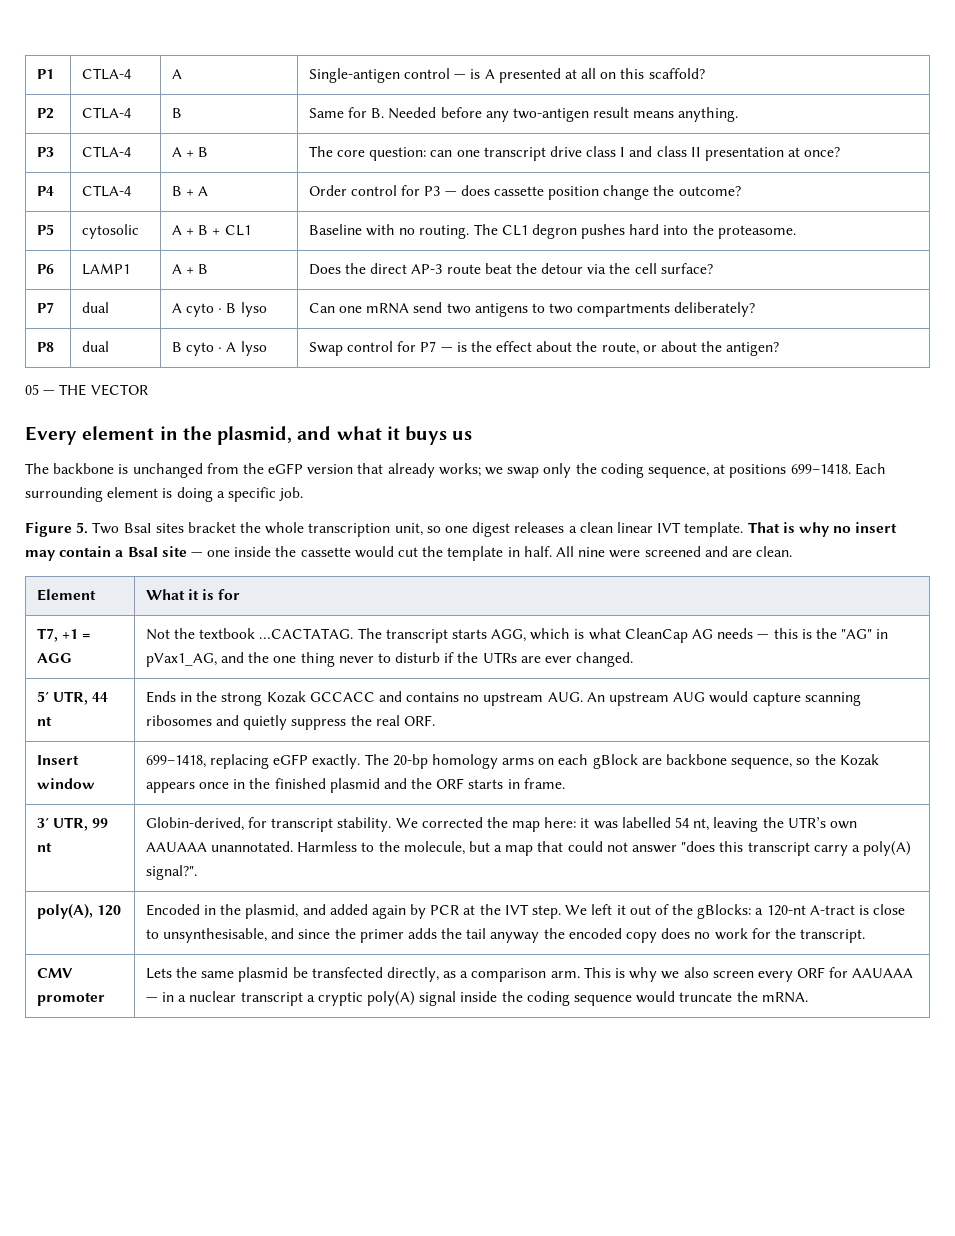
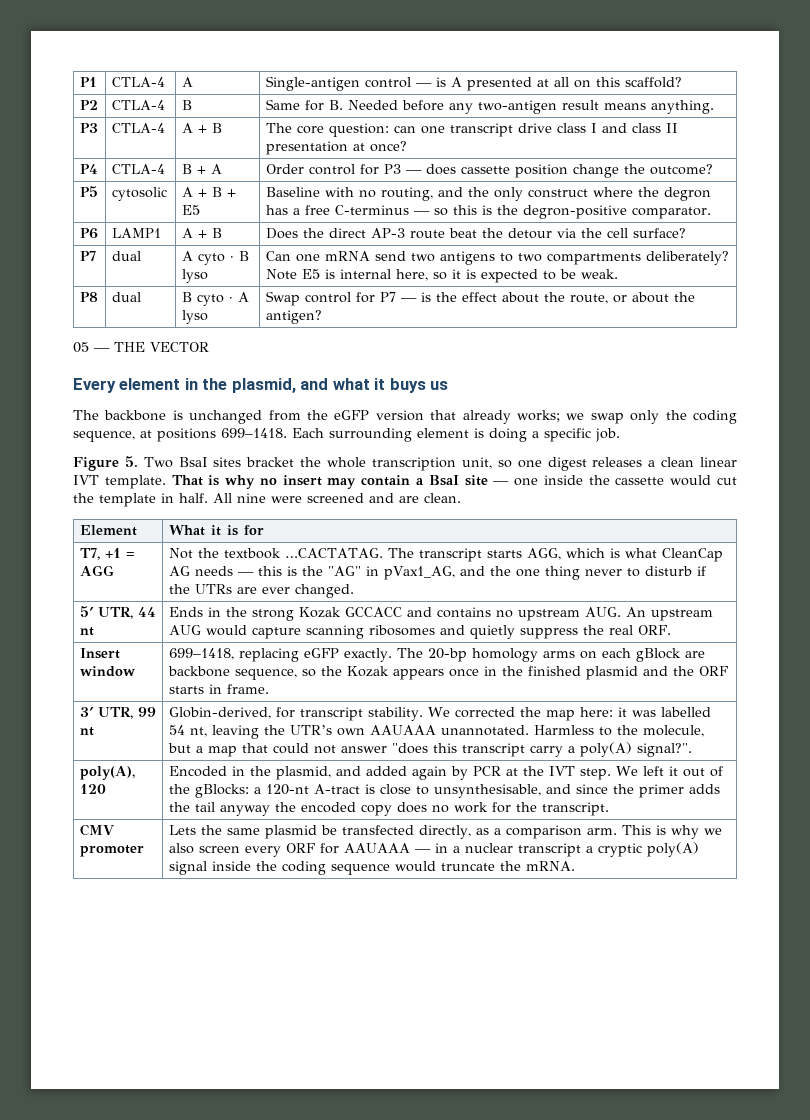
- P5 | cytosolic | A + B + CL1 | Baseline with no routing. The CL1 degron pushes hard into the proteasome.
+ P5 | cytosolic | A + B + E5 | Baseline with no routing, and the only construct where the degron has a free C-terminus — so this is the degron-positive comparator.
- P7 | dual | A cyto · B lyso | Can one mRNA send two antigens to two compartments deliberately?
+ P7 | dual | A cyto · B lyso | Can one mRNA send two antigens to two compartments deliberately? Note E5 is internal here, so it is expected to be weak.

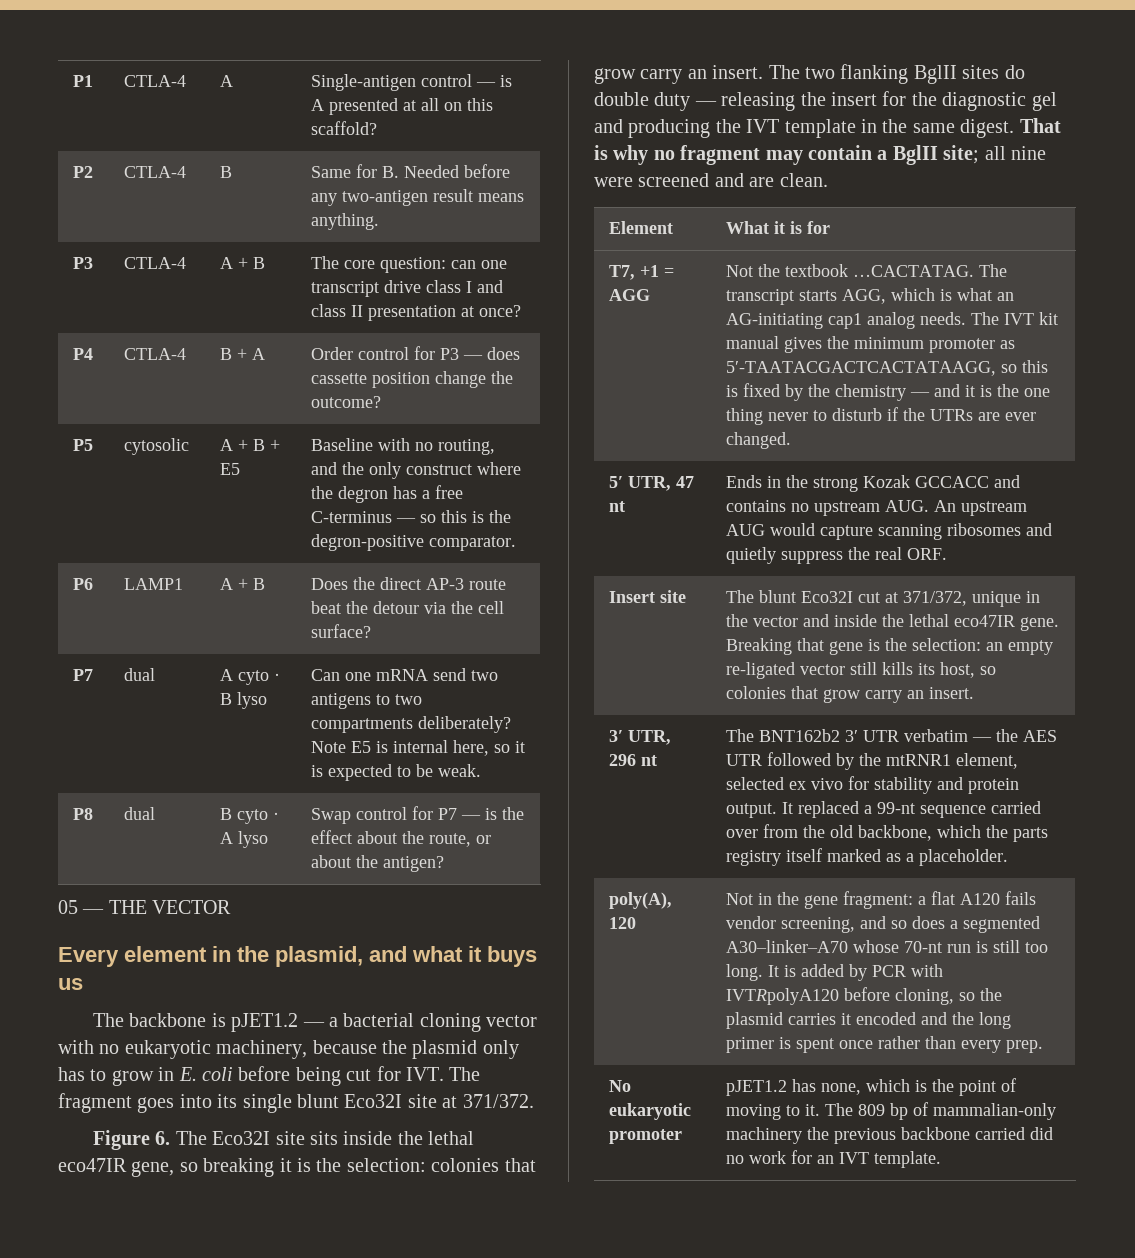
- The backbone is unchanged from the eGFP version that already works; we swap only the coding sequence, at positions 699–1418. Each surrounding element is doing a specific job.
- Figure 5. Two BsaI sites bracket the whole transcription unit, so one digest releases a clean linear IVT template.
+ The backbone is pJET1.2 — a bacterial cloning vector with no eukaryotic machinery, because the plasmid only has to grow in E. coli before being cut for IVT. The fragment goes into its single blunt Eco32I site at 371/372.
+ Figure 6. The Eco32I site sits inside the lethal eco47IR gene, so breaking it is the selection: colonies that grow carry an insert. The two flanking BglII sites do double duty — releasing the insert for the diagnostic gel and producing the IVT template in the same digest.
- That is why no insert may contain a BsaI site — one inside the cassette would cut the template in half. All nine were screened and are clean.
+ That is why no fragment may contain a BglII site; all nine were screened and are clean.
- The transcript starts AGG, which is what CleanCap AG needs — this is the "AG" in pVax1_AG, and the one thing never to disturb if the UTRs are ever changed.
+ The transcript starts AGG, which is what an AG-initiating cap1 analog needs. The IVT kit manual gives the minimum promoter as 5′-TAATACGACTCACTATAAGG, so this is fixed by the chemistry — and it is the one thing never to disturb if the UTRs are ever changed.
- 5′ UTR, 44 nt | Ends in the strong Kozak GCCACC and contains no upstream AUG. An upstream AUG would capture scanning ribosomes and quietly suppress the real ORF.
+ 5′ UTR, 47 nt | Ends in the strong Kozak GCCACC and contains no upstream AUG. An upstream AUG would capture scanning ribosomes and quietly suppress the real ORF.
- Insert window | 699–1418, replacing eGFP exactly. The 20-bp homology arms on each gBlock are backbone sequence, so the Kozak appears once in the finished plasmid and the ORF starts in frame.
+ Insert site | The blunt Eco32I cut at 371/372, unique in the vector and inside the lethal eco47IR gene. Breaking that gene is the selection: an empty re-ligated vector still kills its host, so colonies that grow carry an insert.
- 3′ UTR, 99 nt | Globin-derived, for transcript stability. We corrected the map here: it was labelled 54 nt, leaving the UTR’s own AAUAAA unannotated. Harmless to the molecule, but a map that could not answer "does this transcript carry a poly(A) signal?".
+ 3′ UTR, 296 nt | The BNT162b2 3′ UTR verbatim — the AES UTR followed by the mtRNR1 element, selected ex vivo for stability and protein output. It replaced a 99-nt sequence carried over from the old backbone, which the parts registry itself marked as a placeholder.
- Encoded in the plasmid, and added again by PCR at the IVT step. We left it out of the gBlocks: a 120-nt A-tract is close to unsynthesisable, and since the primer adds the tail anyway the encoded copy does no work for the transcript.
- CMV promoter | Lets the same plasmid be transfected directly, as a comparison arm. This is why we also screen every ORF for AAUAAA — in a nuclear transcript a cryptic poly(A) signal inside the coding sequence would truncate the mRNA.
+ Not in the gene fragment: a flat A120 fails vendor screening, and so does a segmented A30–linker–A70 whose 70-nt run is still too long. It is added by PCR with IVTRpolyA120 before cloning, so the plasmid carries it encoded and the long primer is spent once rather than every prep.
+ No eukaryotic promoter | pJET1.2 has none, which is the point of moving to it. The 809 bp of mammalian-only machinery the previous backbone carried did no work for an IVT template.

